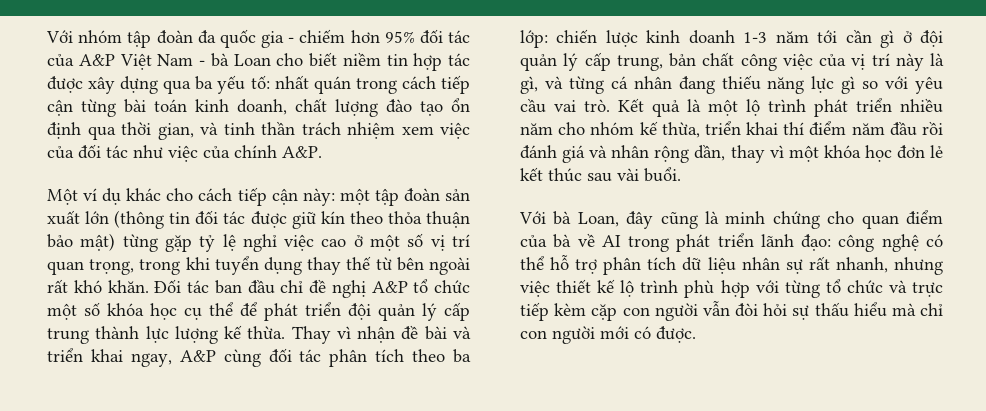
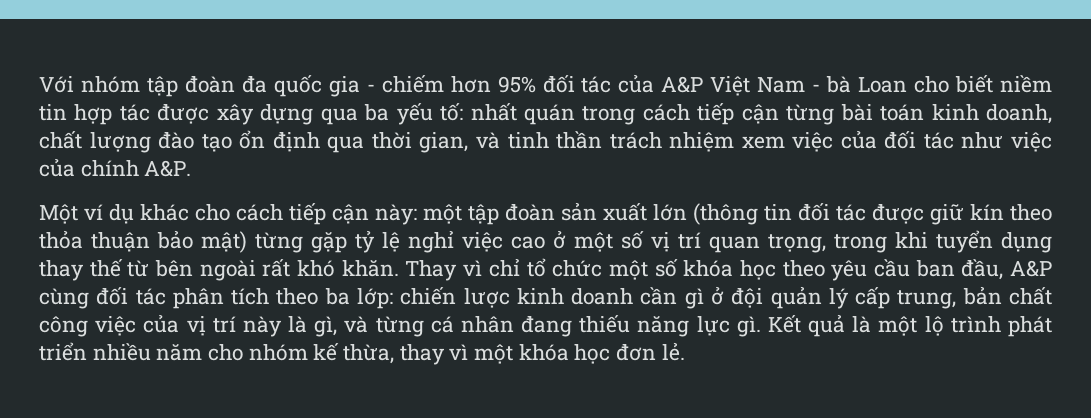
- Đối tác ban đầu chỉ đề nghị A&P tổ chức một số khóa học cụ thể để phát triển đội quản lý cấp trung thành lực lượng kế thừa. Thay vì nhận đề bài và triển khai ngay, A&P cùng đối tác phân tích theo ba lớp: chiến lược kinh doanh 1-3 năm tới cần gì ở đội quản lý cấp trung, bản chất công việc của vị trí này là gì, và từng cá nhân đang thiếu năng lực gì so với yêu cầu vai trò.
+ Thay vì chỉ tổ chức một số khóa học theo yêu cầu ban đầu, A&P cùng đối tác phân tích theo ba lớp: chiến lược kinh doanh cần gì ở đội quản lý cấp trung, bản chất công việc của vị trí này là gì, và từng cá nhân đang thiếu năng lực gì.
- Kết quả là một lộ trình phát triển nhiều năm cho nhóm kế thừa, triển khai thí điểm năm đầu rồi đánh giá và nhân rộng dần, thay vì một khóa học đơn lẻ kết thúc sau vài buổi.
- Với bà Loan, đây cũng là minh chứng cho quan điểm của bà về AI trong phát triển lãnh đạo: công nghệ có thể hỗ trợ phân tích dữ liệu nhân sự rất nhanh, nhưng việc thiết kế lộ trình phù hợp với từng tổ chức và trực tiếp kèm cặp con người vẫn đòi hỏi sự thấu hiểu mà chỉ con người mới có được.
+ Kết quả là một lộ trình phát triển nhiều năm cho nhóm kế thừa, thay vì một khóa học đơn lẻ.

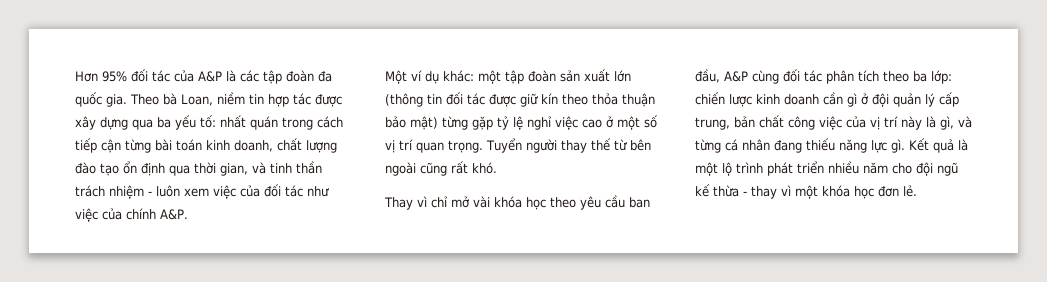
- Với nhóm tập đoàn đa quốc gia - chiếm hơn 95% đối tác của A&P Việt Nam - bà Loan cho biết niềm tin hợp tác được xây dựng qua ba yếu tố: nhất quán trong cách tiếp cận từng bài toán kinh doanh, chất lượng đào tạo ổn định qua thời gian, và tinh thần trách nhiệm xem việc của đối tác như việc của chính A&P.
+ Hơn 95% đối tác của A&P là các tập đoàn đa quốc gia. Theo bà Loan, niềm tin hợp tác được xây dựng qua ba yếu tố: nhất quán trong cách tiếp cận từng bài toán kinh doanh, chất lượng đào tạo ổn định qua thời gian, và tinh thần trách nhiệm - luôn xem việc của đối tác như việc của chính A&P.
- Một ví dụ khác cho cách tiếp cận này:
+ Một ví dụ khác:
- một tập đoàn sản xuất lớn (thông tin đối tác được giữ kín theo thỏa thuận bảo mật) từng gặp tỷ lệ nghỉ việc cao ở một số vị trí quan trọng, trong khi tuyển dụng thay thế từ bên ngoài rất khó khăn. Thay vì chỉ tổ chức một số khóa học theo yêu cầu ban đầu, A&P cùng đối tác phân tích theo ba lớp:
+ một tập đoàn sản xuất lớn (thông tin đối tác được giữ kín theo thỏa thuận bảo mật) từng gặp tỷ lệ nghỉ việc cao ở một số vị trí quan trọng. Tuyển người thay thế từ bên ngoài cũng rất khó.
+ Thay vì chỉ mở vài khóa học theo yêu cầu ban đầu, A&P cùng đối tác phân tích theo ba lớp:
- Kết quả là một lộ trình phát triển nhiều năm cho nhóm kế thừa, thay vì một khóa học đơn lẻ.
+ Kết quả là một lộ trình phát triển nhiều năm cho đội ngũ kế thừa - thay vì một khóa học đơn lẻ.

